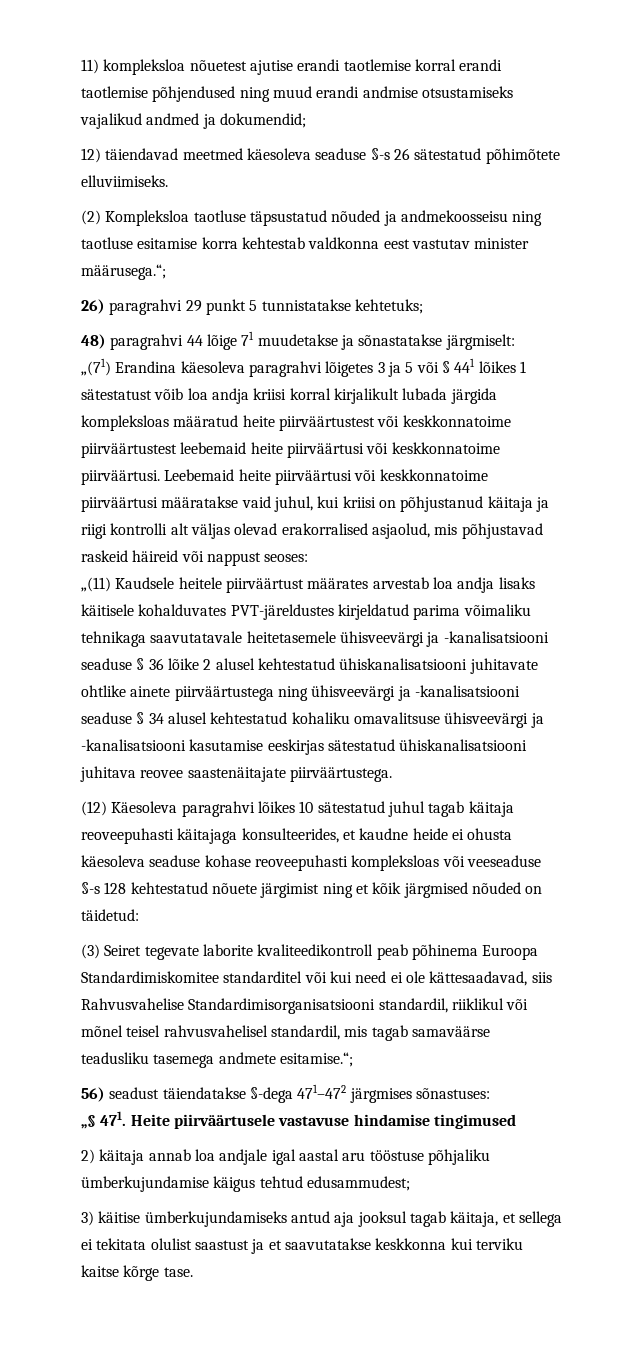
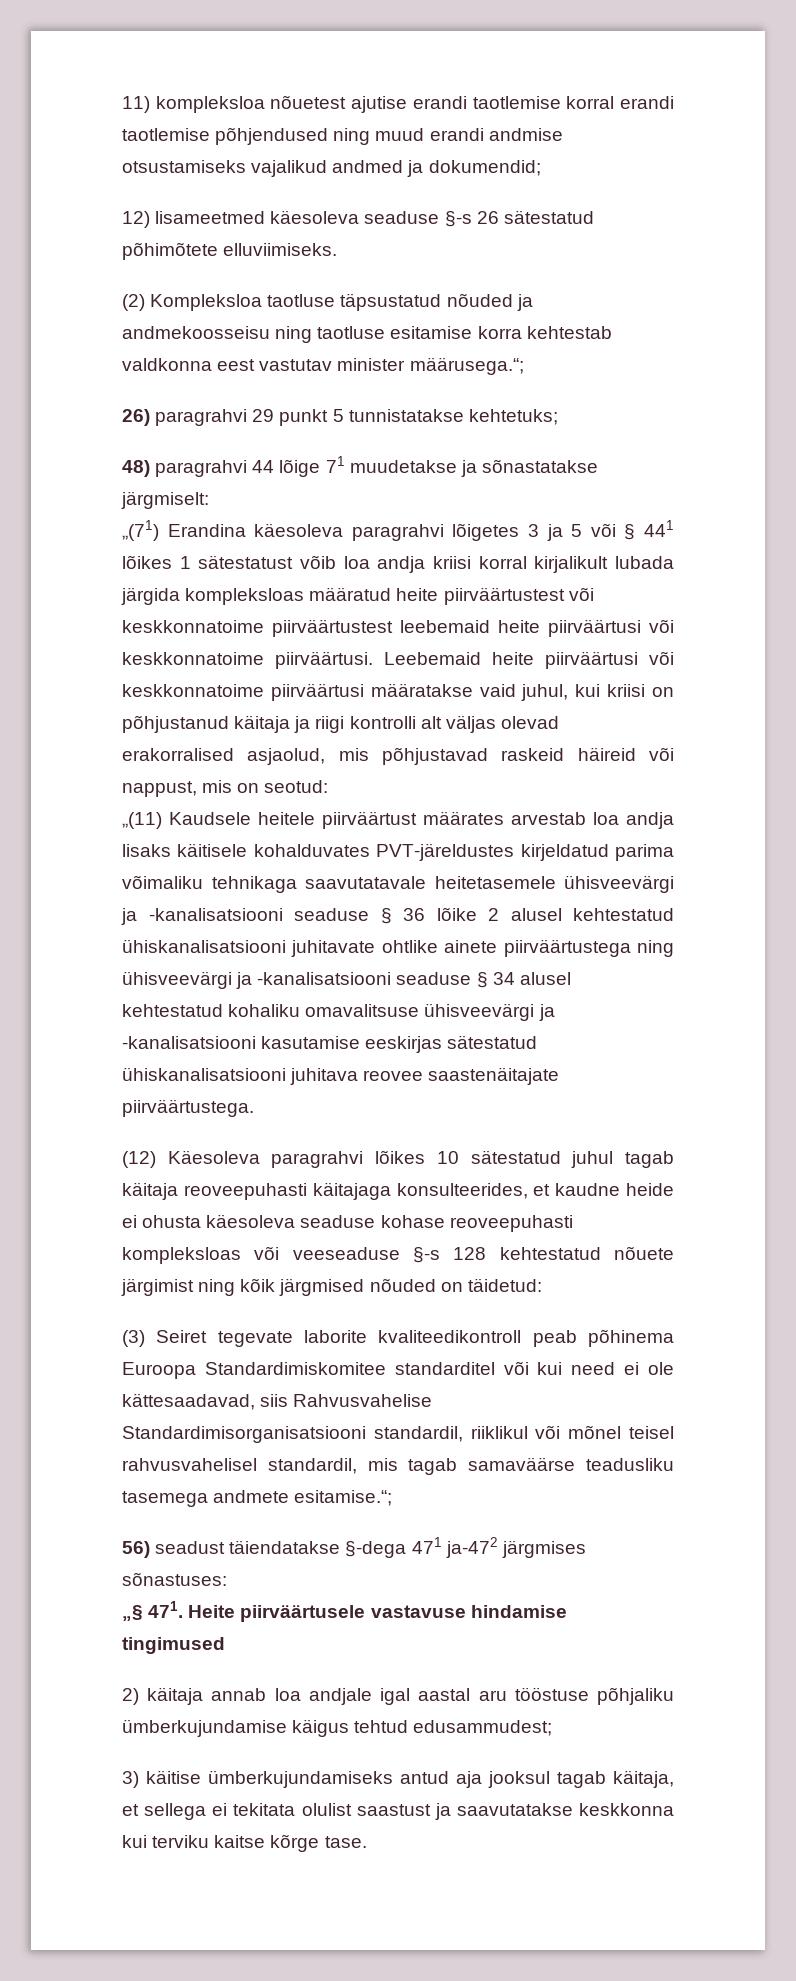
- 12) täiendavad meetmed käesoleva seaduse §-s 26 sätestatud põhimõtete elluviimiseks.
+ 12) lisameetmed käesoleva seaduse §-s 26 sätestatud põhimõtete elluviimiseks.
- Leebemaid heite piirväärtusi või keskkonnatoime piirväärtusi määratakse vaid juhul, kui kriisi on põhjustanud käitaja ja riigi kontrolli alt väljas olevad erakorralised asjaolud, mis põhjustavad raskeid häireid või nappust seoses:
+ Leebemaid heite piirväärtusi või keskkonnatoime piirväärtusi määratakse vaid juhul, kui kriisi on põhjustanud käitaja ja riigi kontrolli alt väljas olevad erakorralised asjaolud, mis põhjustavad raskeid häireid või nappust, mis on seotud:
- (12) Käesoleva paragrahvi lõikes 10 sätestatud juhul tagab käitaja reoveepuhasti käitajaga konsulteerides, et kaudne heide ei ohusta käesoleva seaduse kohase reoveepuhasti kompleksloas või veeseaduse §-s 128 kehtestatud nõuete järgimist ning et kõik järgmised nõuded on täidetud:
+ (12) Käesoleva paragrahvi lõikes 10 sätestatud juhul tagab käitaja reoveepuhasti käitajaga konsulteerides, et kaudne heide ei ohusta käesoleva seaduse kohase reoveepuhasti kompleksloas või veeseaduse §-s 128 kehtestatud nõuete järgimist ning kõik järgmised nõuded on täidetud:
- 56) seadust täiendatakse §-dega 471–472 järgmises sõnastuses:
+ 56) seadust täiendatakse §-dega 471 ja-472 järgmises sõnastuses:
- 3) käitise ümberkujundamiseks antud aja jooksul tagab käitaja, et sellega ei tekitata olulist saastust ja et saavutatakse keskkonna kui terviku kaitse kõrge tase.
+ 3) käitise ümberkujundamiseks antud aja jooksul tagab käitaja, et sellega ei tekitata olulist saastust ja saavutatakse keskkonna kui terviku kaitse kõrge tase.

